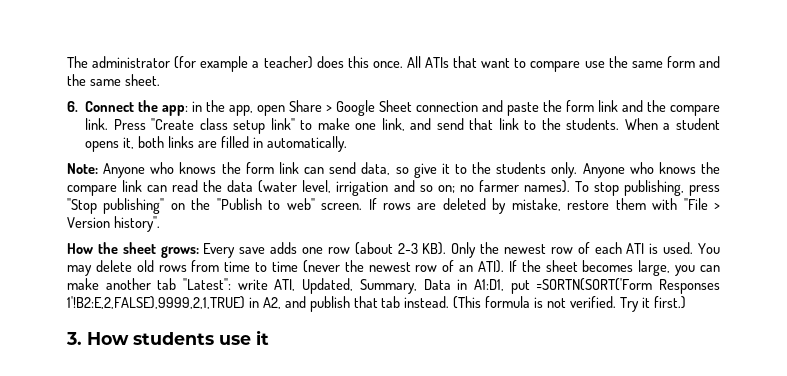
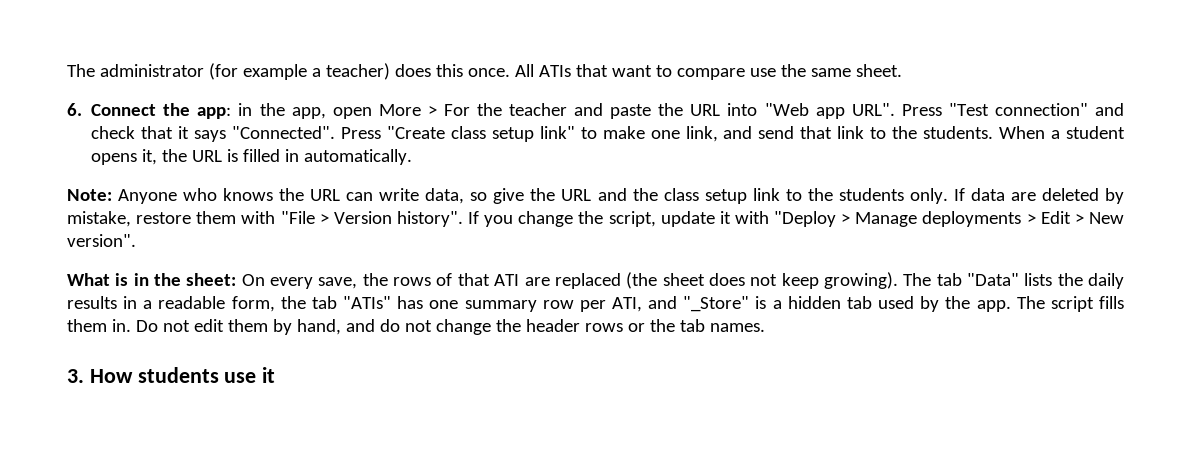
- All ATIs that want to compare use the same form and the same sheet.
+ All ATIs that want to compare use the same sheet.
- 6. Connect the app: in the app, open Share > Google Sheet connection and paste the form link and the compare link.
+ 6. Connect the app: in the app, open More > For the teacher and paste the URL into "Web app URL". Press "Test connection" and check that it says "Connected".
- When a student opens it, both links are filled in automatically.
+ When a student opens it, the URL is filled in automatically.
- Note: Anyone who knows the form link can send data, so give it to the students only. Anyone who knows the compare link can read the data (water level, irrigation and so on; no farmer names). To stop publishing, press "Stop publishing" on the "Publish to web" screen. If rows are deleted by mistake, restore them with "File > Version history".
- How the sheet grows: Every save adds one row (about 2-3 KB). Only the newest row of each ATI is used. You may delete old rows from time to time (never the newest row of an ATI). If the sheet becomes large, you can make another tab "Latest": write ATI, Updated, Summary, Data in A1:D1, put =SORTN(SORT('Form Responses 1'!B2:E,2,FALSE),9999,2,1,TRUE) in A2, and publish that tab instead. (This formula is not verified. Try it first.)
+ Note: Anyone who knows the URL can write data, so give the URL and the class setup link to the students only. If data are deleted by mistake, restore them with "File > Version history". If you change the script, update it with "Deploy > Manage deployments > Edit > New version".
+ What is in the sheet: On every save, the rows of that ATI are replaced (the sheet does not keep growing). The tab "Data" lists the daily results in a readable form, the tab "ATIs" has one summary row per ATI, and "_Store" is a hidden tab used by the app. The script fills them in. Do not edit them by hand, and do not change the header rows or the tab names.

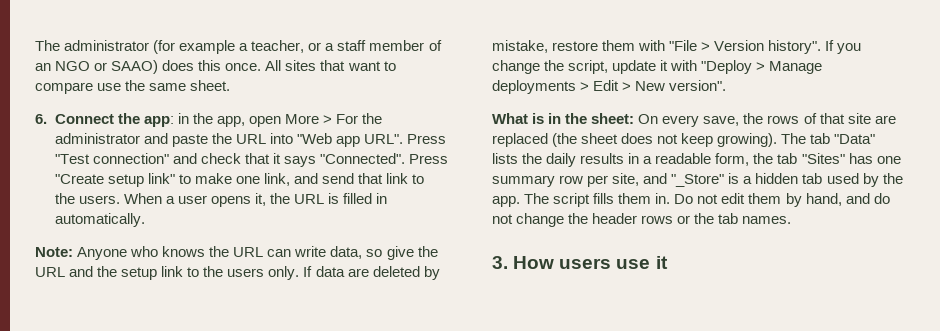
- The administrator (for example a teacher) does this once.
+ The administrator (for example a teacher, or a staff member of an NGO or SAAO) does this once.
- All ATIs that want to compare use the same sheet.
+ All sites that want to compare use the same sheet.
- 6. Connect the app: in the app, open More > For the teacher and paste the URL into "Web app URL".
+ 6. Connect the app: in the app, open More > For the administrator and paste the URL into "Web app URL".
- Press "Create class setup link" to make one link, and send that link to the students.
+ Press "Create setup link" to make one link, and send that link to the users.
- When a student opens it, the URL is filled in automatically.
+ When a user opens it, the URL is filled in automatically.
- Note: Anyone who knows the URL can write data, so give the URL and the class setup link to the students only.
+ Note: Anyone who knows the URL can write data, so give the URL and the setup link to the users only.
- What is in the sheet: On every save, the rows of that ATI are replaced (the sheet does not keep growing).
+ What is in the sheet: On every save, the rows of that site are replaced (the sheet does not keep growing).
- The tab "Data" lists the daily results in a readable form, the tab "ATIs" has one summary row per ATI, and "_Store" is a hidden tab used by the app.
+ The tab "Data" lists the daily results in a readable form, the tab "Sites" has one summary row per site, and "_Store" is a hidden tab used by the app.
- 3. How students use it
+ 3. How users use it

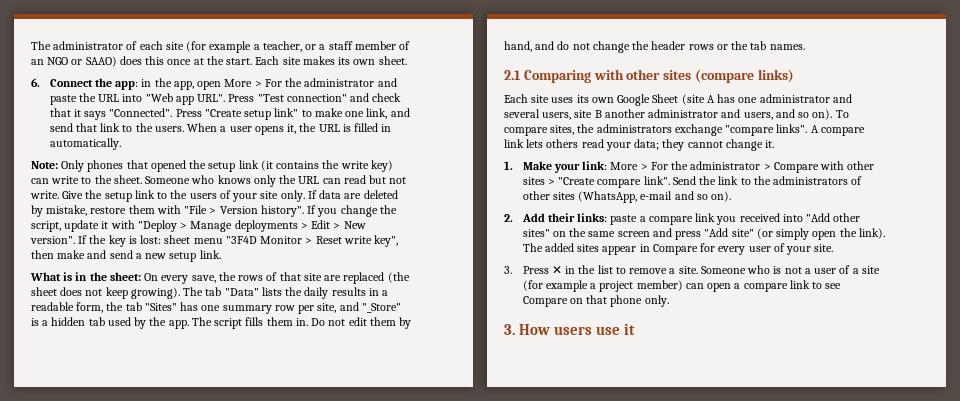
- The administrator (for example a teacher, or a staff member of an NGO or SAAO) does this once. All sites that want to compare use the same sheet.
+ The administrator of each site (for example a teacher, or a staff member of an NGO or SAAO) does this once at the start. Each site makes its own sheet.
- Note: Anyone who knows the URL can write data, so give the URL and the setup link to the users only.
+ Note: Only phones that opened the setup link (it contains the write key) can write to the sheet. Someone who knows only the URL can read but not write. Give the setup link to the users of your site only.
+ If the key is lost: sheet menu "3F4D Monitor > Reset write key", then make and send a new setup link.
+ 2.1 Comparing with other sites (compare links)
+ Each site uses its own Google Sheet (site A has one administrator and several users, site B another administrator and users, and so on). To compare sites, the administrators exchange "compare links". A compare link lets others read your data; they cannot change it.
+ 1. Make your link: More > For the administrator > Compare with other sites > "Create compare link". Send the link to the administrators of other sites (WhatsApp, e-mail and so on).
+ 2. Add their links: paste a compare link you received into "Add other sites" on the same screen and press "Add site" (or simply open the link). The added sites appear in Compare for every user of your site.
+ 3. Press ✕ in the list to remove a site. Someone who is not a user of a site (for example a project member) can open a compare link to see Compare on that phone only.

